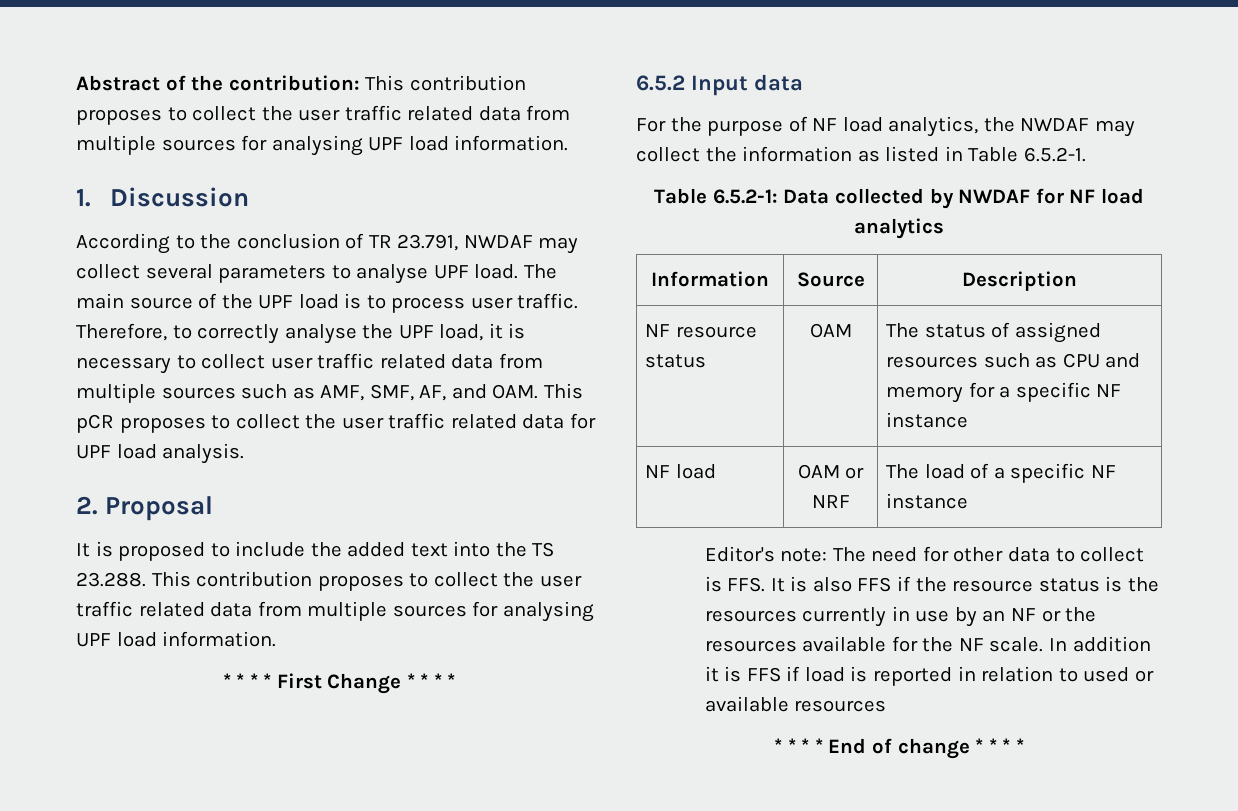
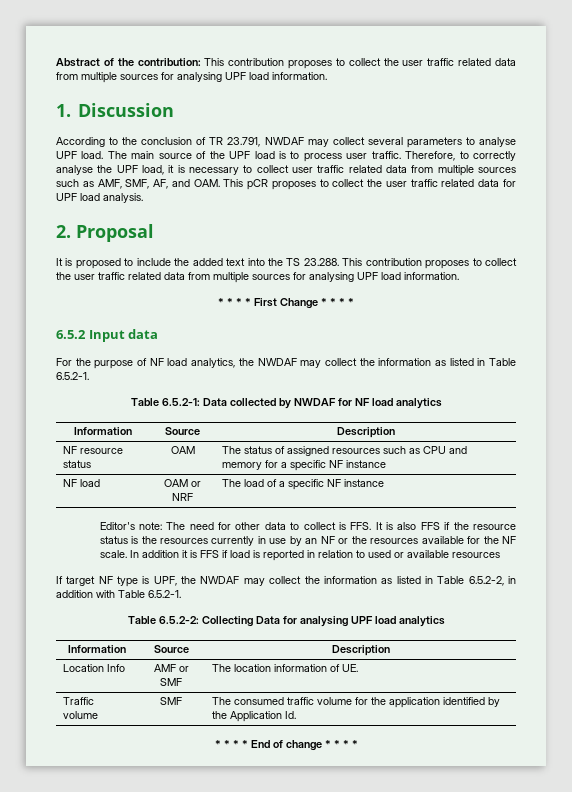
+ If target NF type is UPF, the NWDAF may collect the information as listed in Table 6.5.2-2, in addition with Table 6.5.2-1.
+ Table 6.5.2-2: Collecting Data for analysing UPF load analytics
+ Information | Source | Description
+ Location Info | AMF or SMF | The location information of UE.
+ Traffic volume | SMF | The consumed traffic volume for the application identified by the Application Id.

